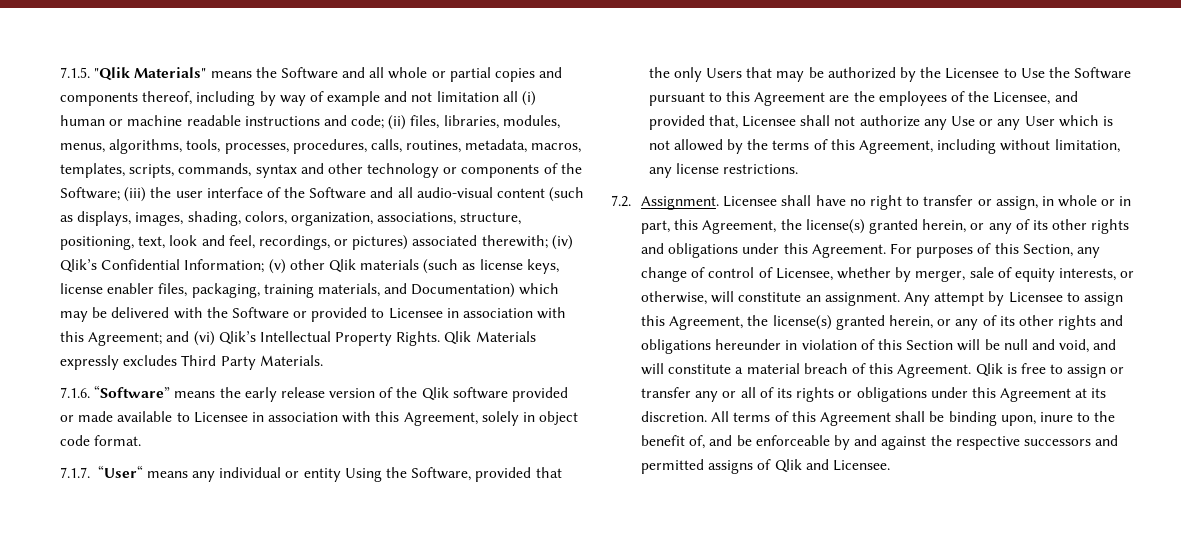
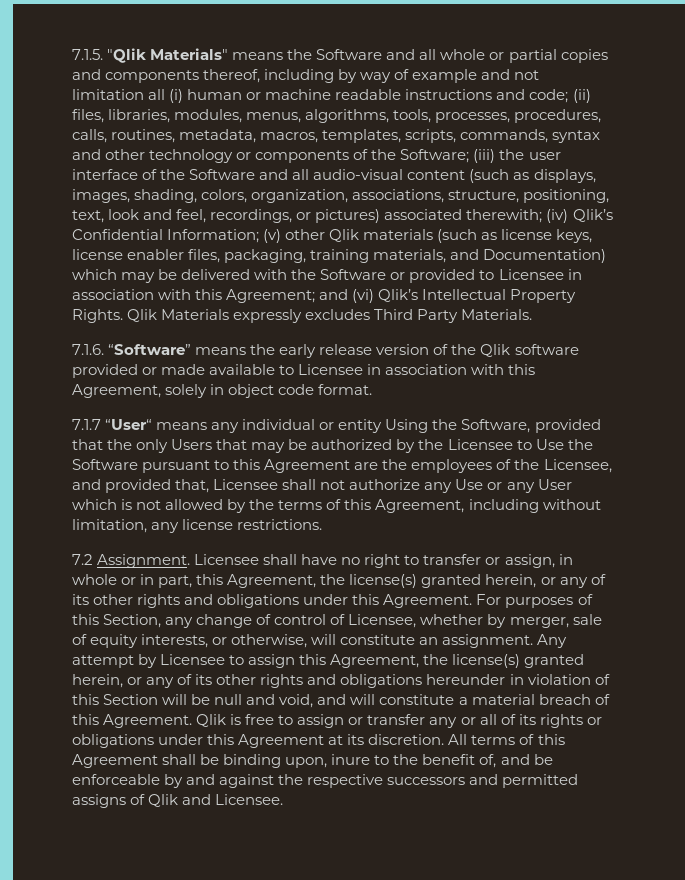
- 7.1.7. “User“ means any individual or entity Using the Software, provided that the only Users that may be authorized by the Licensee to Use the Software pursuant to this Agreement are the employees of the Licensee, and provided that, Licensee shall not authorize any Use or any User which is not allowed by the terms of this Agreement, including without limitation, any license restrictions.
+ 7.1.7 “User“ means any individual or entity Using the Software, provided that the only Users that may be authorized by the Licensee to Use the Software pursuant to this Agreement are the employees of the Licensee, and provided that, Licensee shall not authorize any Use or any User which is not allowed by the terms of this Agreement, including without limitation, any license restrictions.
- 7.2. Assignment.
+ 7.2 Assignment.

